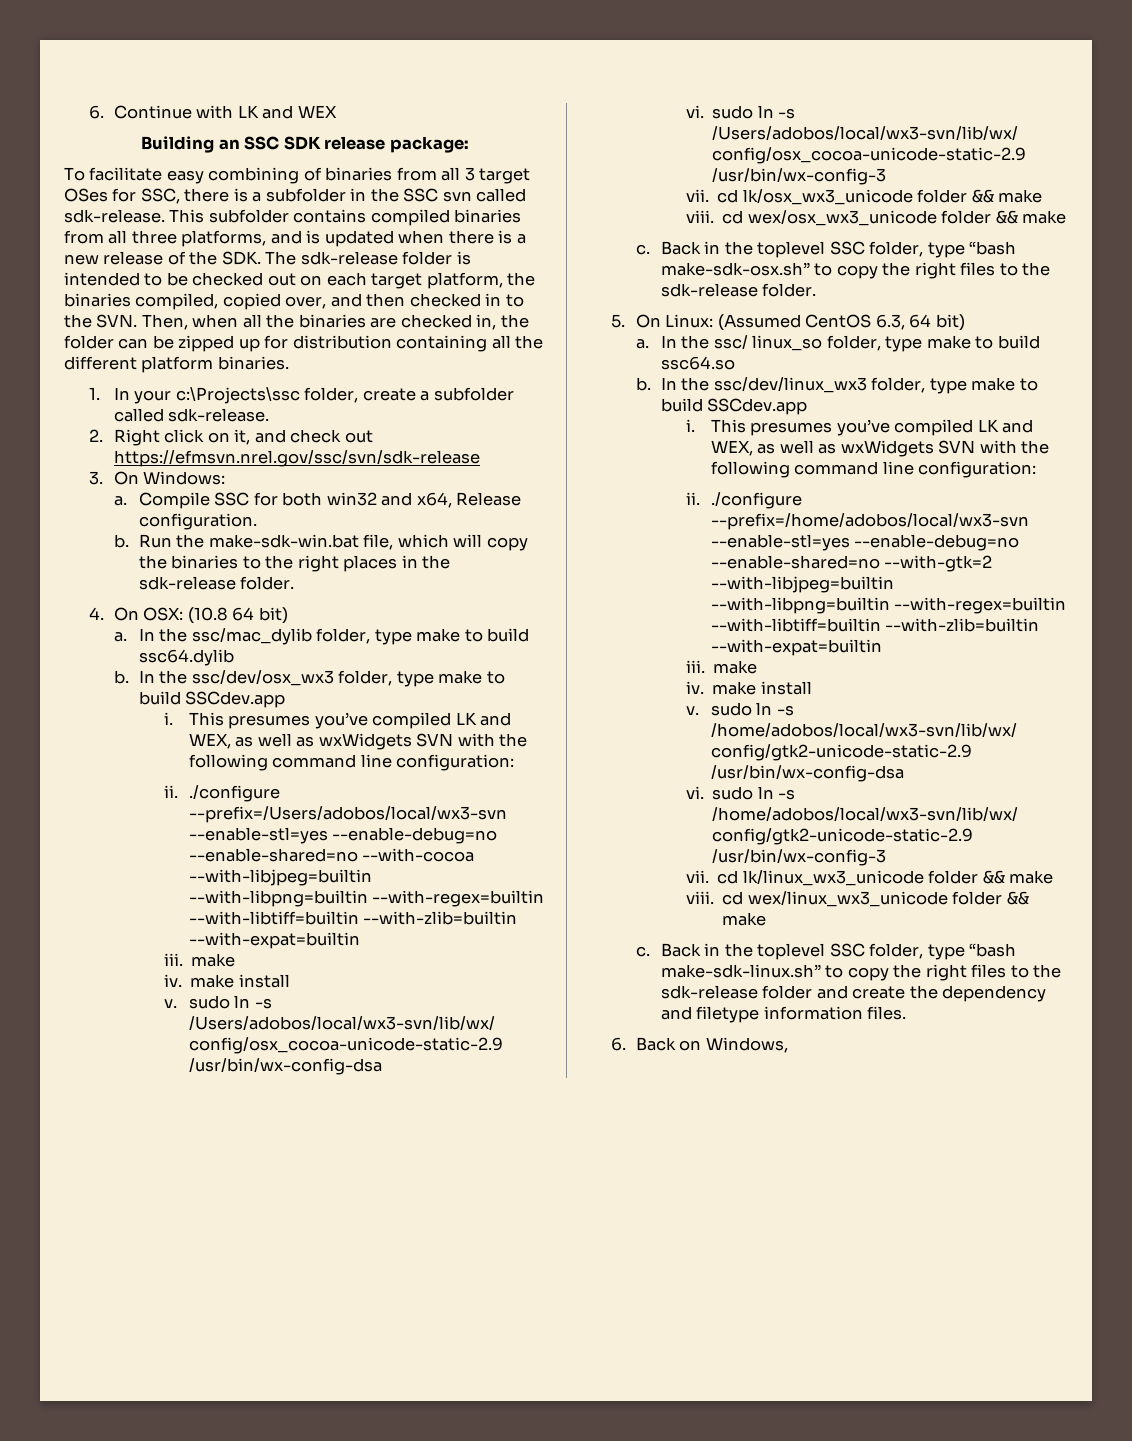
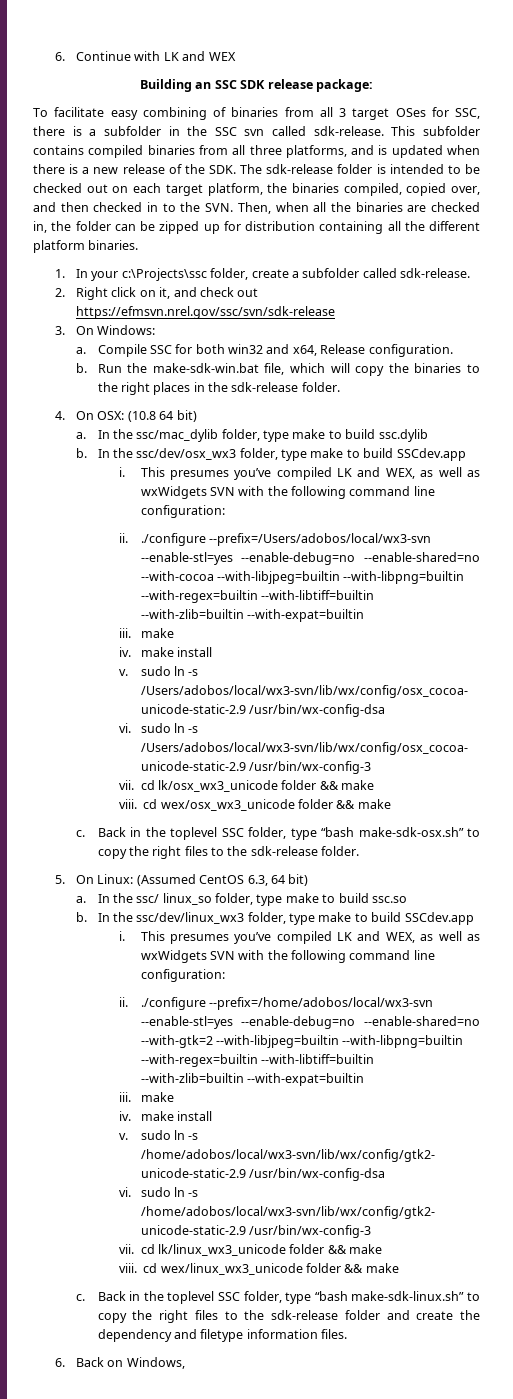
- In the ssc/mac_dylib folder, type make to build ssc64.dylib
+ In the ssc/mac_dylib folder, type make to build ssc.dylib
- In the ssc/ linux_so folder, type make to build ssc64.so
+ In the ssc/ linux_so folder, type make to build ssc.so

